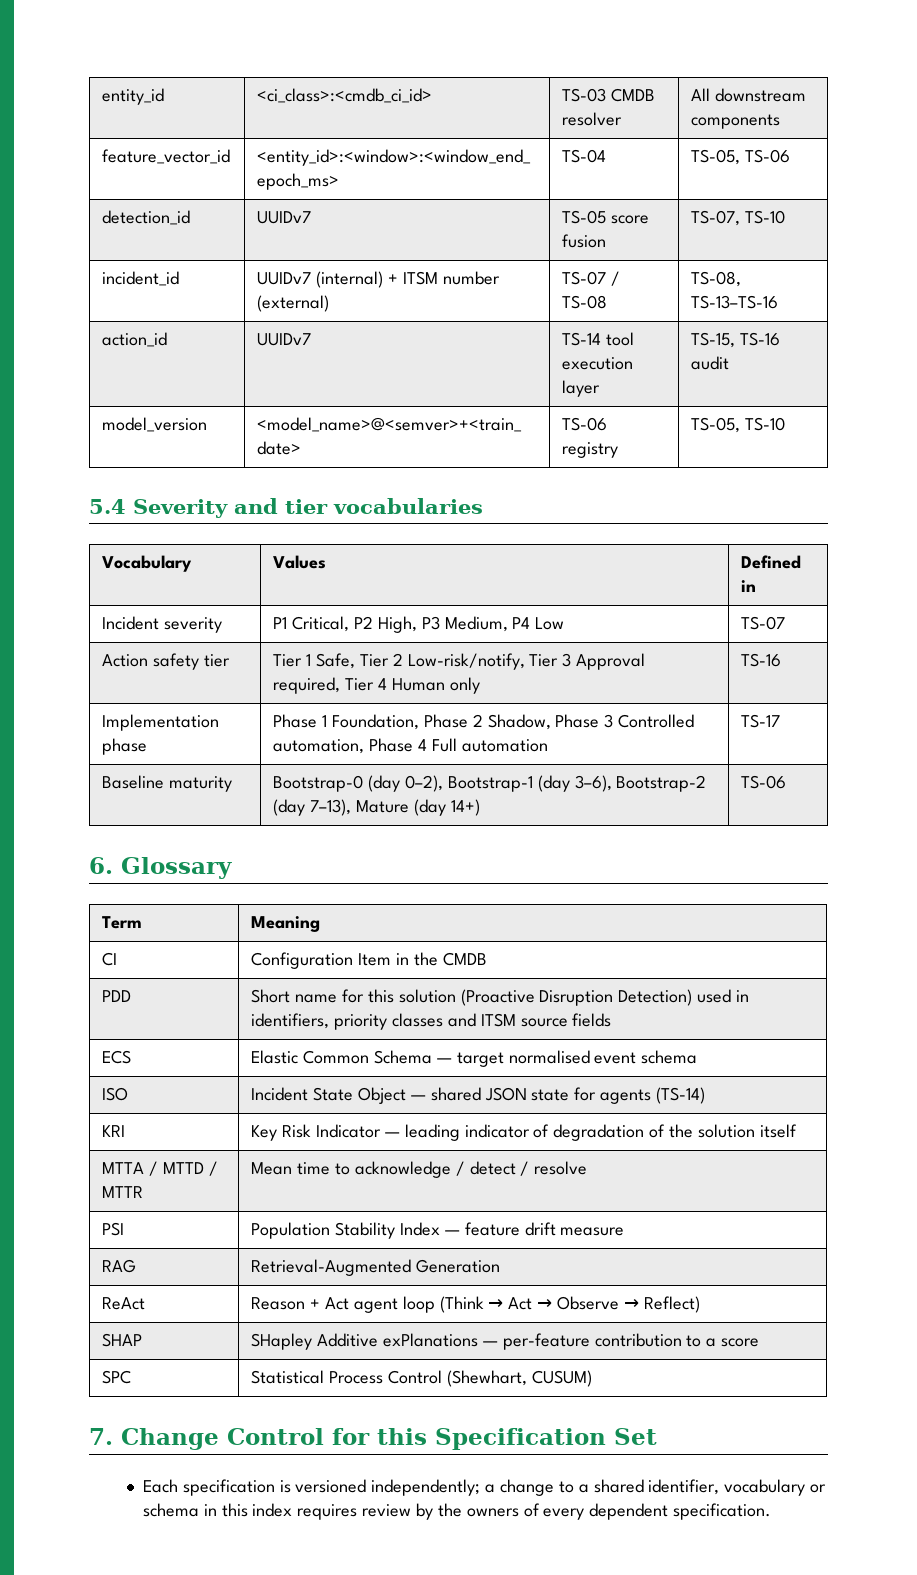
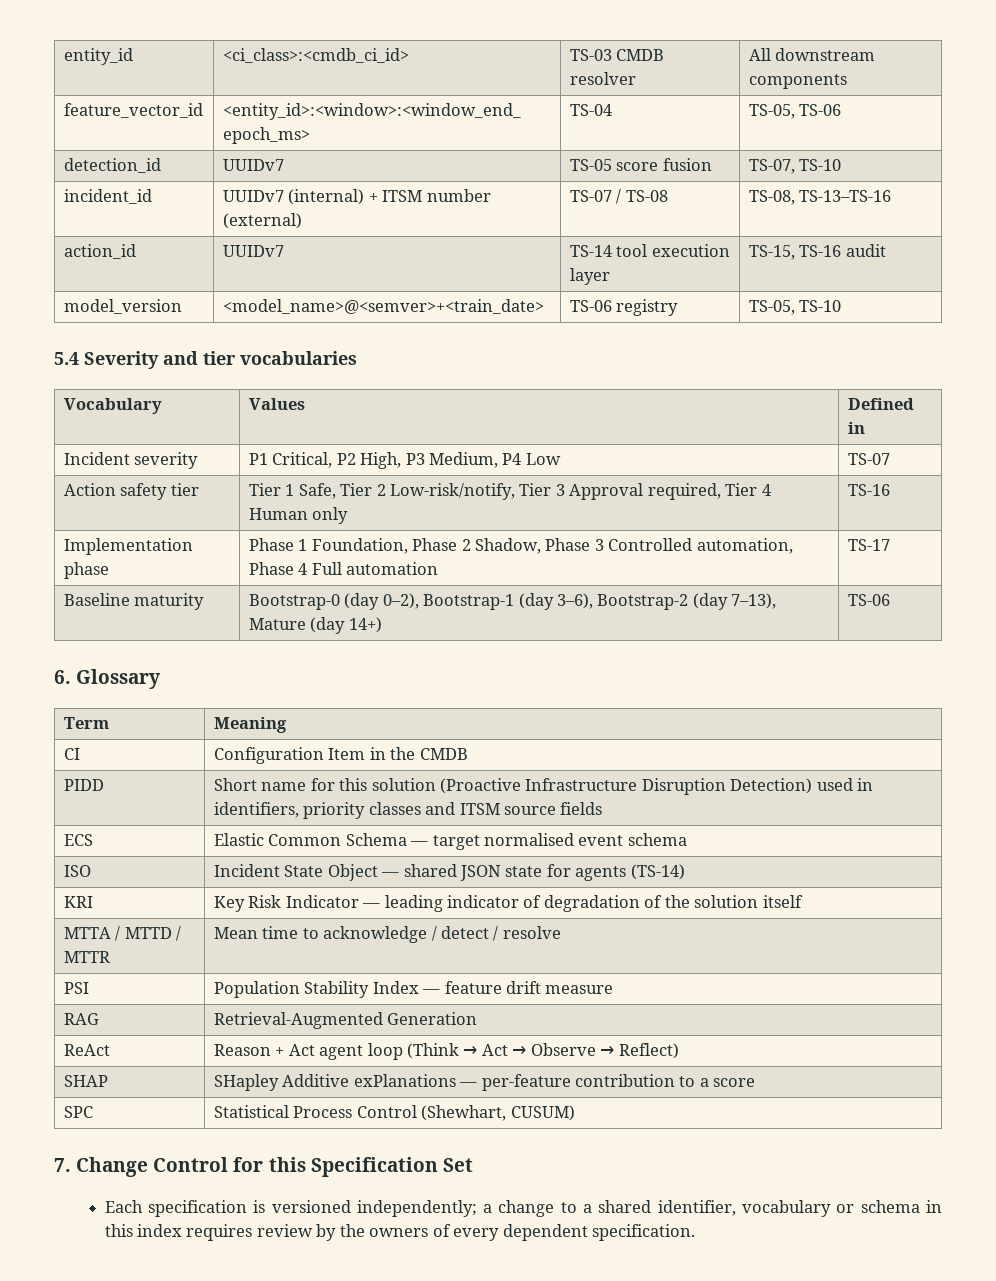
- PDD | Short name for this solution (Proactive Disruption Detection) used in identifiers, priority classes and ITSM source fields
+ PIDD | Short name for this solution (Proactive Infrastructure Disruption Detection) used in identifiers, priority classes and ITSM source fields

